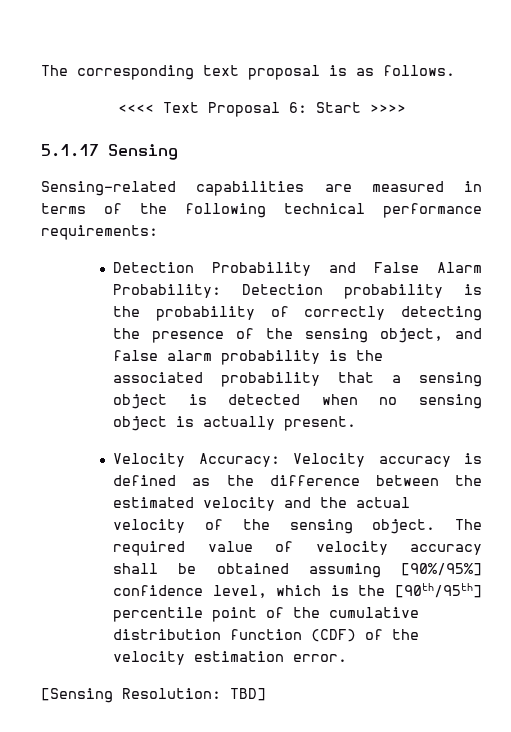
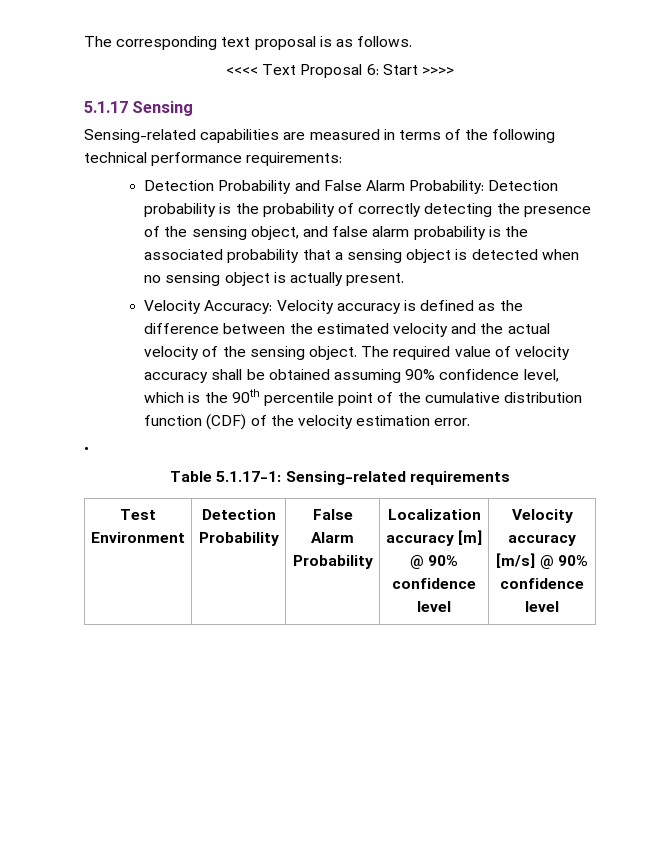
- The required value of velocity accuracy shall be obtained assuming [90%/95%] confidence level, which is the [90th/95th] percentile point of the cumulative distribution function (CDF) of the velocity estimation error.
+ The required value of velocity accuracy shall be obtained assuming 90% confidence level, which is the 90th percentile point of the cumulative distribution function (CDF) of the velocity estimation error.
- [Sensing Resolution: TBD]
+ •
+ Table 5.1.17-1: Sensing-related requirements
+ Test Environment | Detection Probability | False Alarm Probability | Localization accuracy [m] @ 90% confidence level | Velocity accuracy [m/s] @ 90% confidence level

